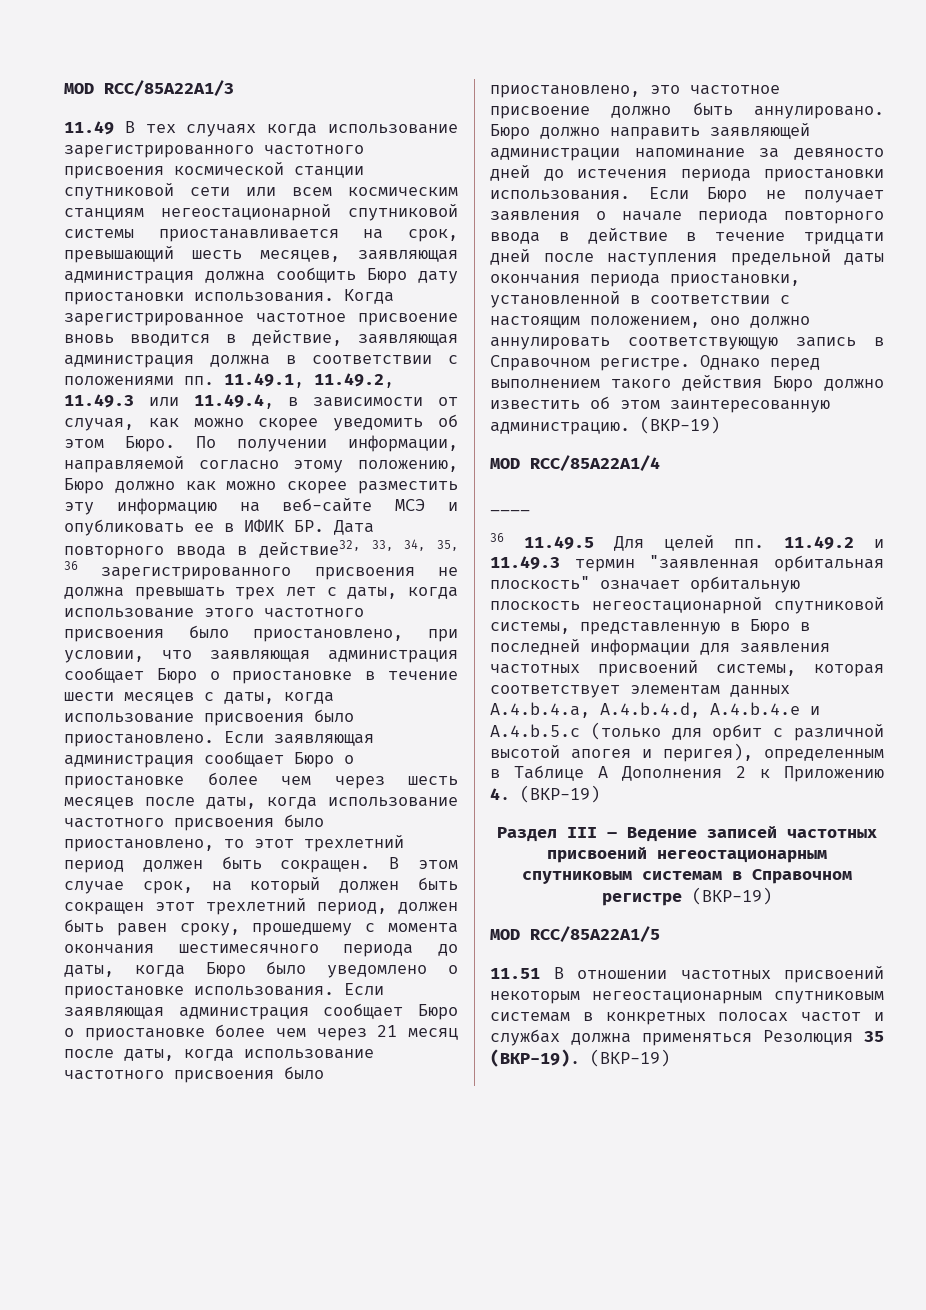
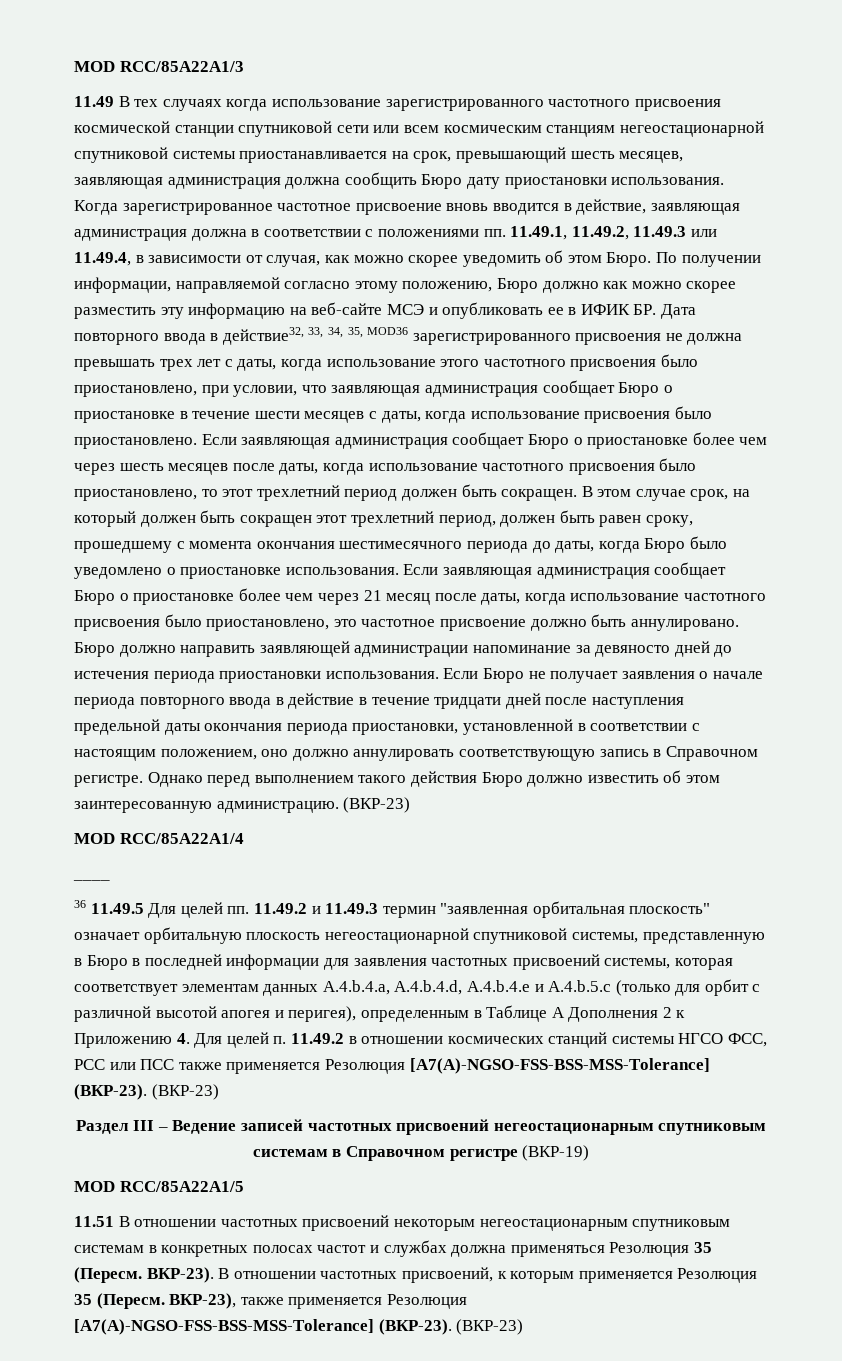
- По получении информации, направляемой согласно этому положению, Бюро должно как можно скорее разместить эту информацию на веб-сайте МСЭ и опубликовать ее в ИФИК БР. Дата повторного ввода в действие32, 33, 34, 35, 36 зарегистрированного присвоения не должна превышать трех лет с даты, когда использование этого частотного присвоения было приостановлено, при условии, что заявляющая администрация сообщает Бюро о приостановке в течение шести месяцев с даты, когда использование присвоения было приостановлено.
+ По получении информации, направляемой согласно этому положению, Бюро должно как можно скорее разместить эту информацию на веб-сайте МСЭ и опубликовать ее в ИФИК БР. Дата повторного ввода в действие32, 33, 34, 35, MOD36 зарегистрированного присвоения не должна превышать трех лет с даты, когда использование этого частотного присвоения было приостановлено, при условии, что заявляющая администрация сообщает Бюро о приостановке в течение шести месяцев с даты, когда использование присвоения было приостановлено.
- Однако перед выполнением такого действия Бюро должно известить об этом заинтересованную администрацию. (ВКР-19)
+ Однако перед выполнением такого действия Бюро должно известить об этом заинтересованную администрацию. (ВКР-23)
- 36 11.49.5 Для целей пп. 11.49.2 и 11.49.3 термин "заявленная орбитальная плоскость" означает орбитальную плоскость негеостационарной спутниковой системы, представленную в Бюро в последней информации для заявления частотных присвоений системы, которая соответствует элементам данных A.4.b.4.a, A.4.b.4.d, A.4.b.4.e и A.4.b.5.c (только для орбит с различной высотой апогея и перигея), определенным в Таблице A Дополнения 2 к Приложению 4. (ВКР-19)
+ 36 11.49.5 Для целей пп. 11.49.2 и 11.49.3 термин "заявленная орбитальная плоскость" означает орбитальную плоскость негеостационарной спутниковой системы, представленную в Бюро в последней информации для заявления частотных присвоений системы, которая соответствует элементам данных A.4.b.4.a, A.4.b.4.d, A.4.b.4.e и A.4.b.5.c (только для орбит с различной высотой апогея и перигея), определенным в Таблице A Дополнения 2 к Приложению 4. Для целей п. 11.49.2 в отношении космических станций системы НГСО ФСС, РСС или ПСС также применяется Резолюция [A7(A)-NGSO-FSS-BSS-MSS-Tolerance] (ВКР-23). (ВКР-23)
- 11.51 В отношении частотных присвоений некоторым негеостационарным спутниковым системам в конкретных полосах частот и службах должна применяться Резолюция 35 (ВКР-19). (ВКР-19)
+ 11.51 В отношении частотных присвоений некоторым негеостационарным спутниковым системам в конкретных полосах частот и службах должна применяться Резолюция 35 (Пересм. ВКР-23). В отношении частотных присвоений, к которым применяется Резолюция 35 (Пересм. ВКР-23), также применяется Резолюция [A7(A)-NGSO-FSS-BSS-MSS-Tolerance] (ВКР-23). (ВКР-23)

